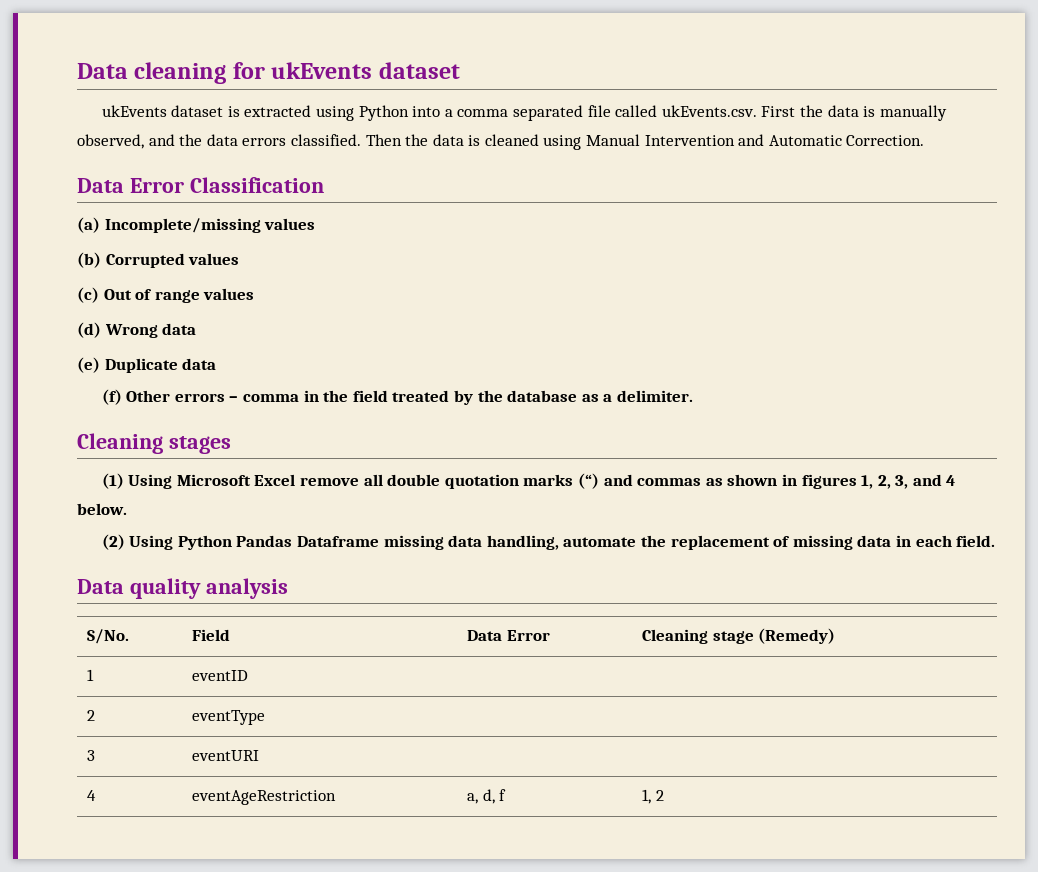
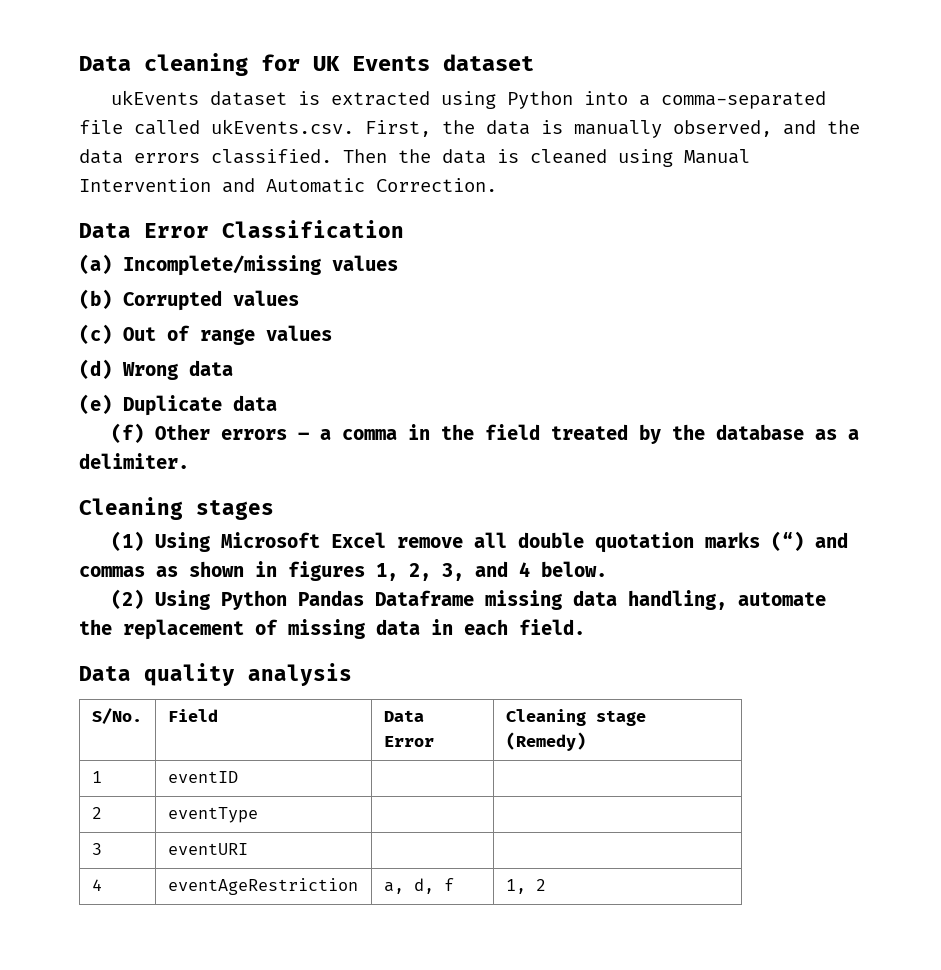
- Data cleaning for ukEvents dataset
+ Data cleaning for UK Events dataset
- ukEvents dataset is extracted using Python into a comma separated file called ukEvents.csv. First the data is manually observed, and the data errors classified.
+ ukEvents dataset is extracted using Python into a comma-separated file called ukEvents.csv. First, the data is manually observed, and the data errors classified.
- (f) Other errors – comma in the field treated by the database as a delimiter.
+ (f) Other errors – a comma in the field treated by the database as a delimiter.

